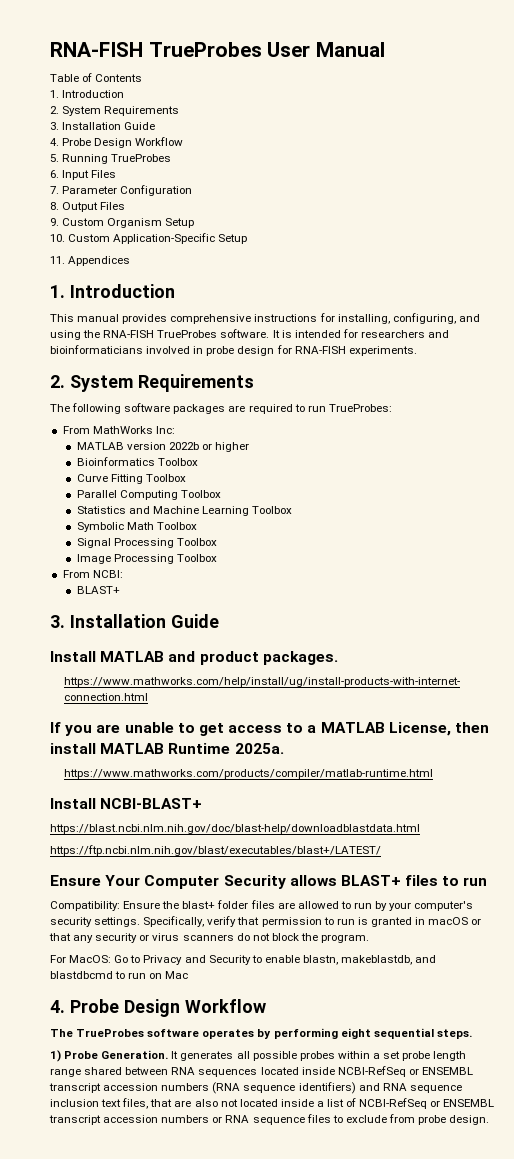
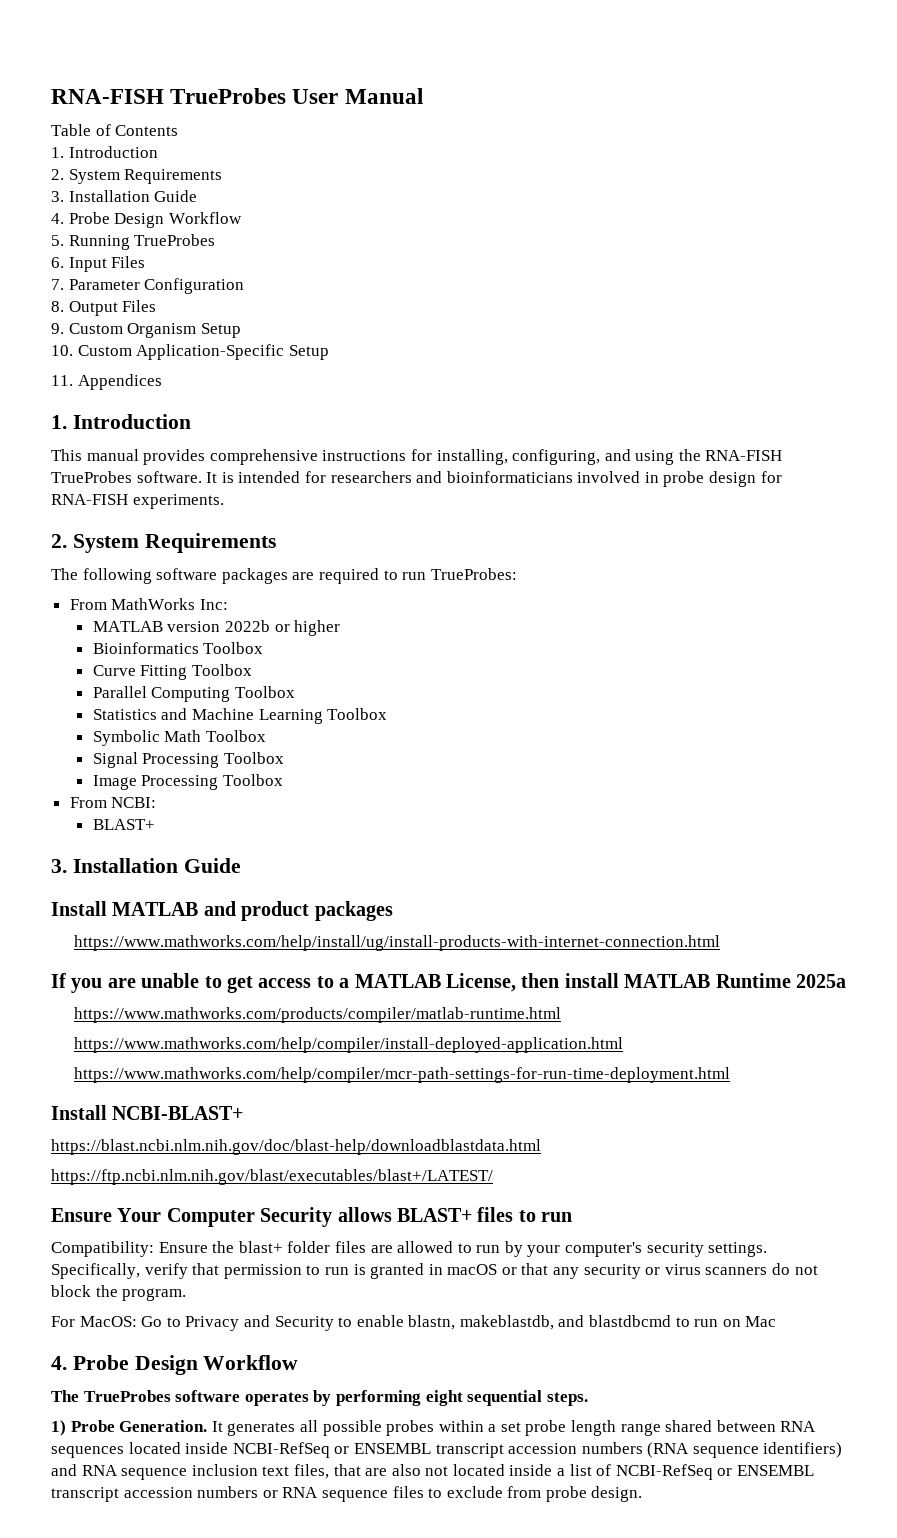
- Install MATLAB and product packages.
+ Install MATLAB and product packages
- If you are unable to get access to a MATLAB License, then install MATLAB Runtime 2025a.
+ If you are unable to get access to a MATLAB License, then install MATLAB Runtime 2025a
+ https://www.mathworks.com/help/compiler/install-deployed-application.html
+ https://www.mathworks.com/help/compiler/mcr-path-settings-for-run-time-deployment.html

